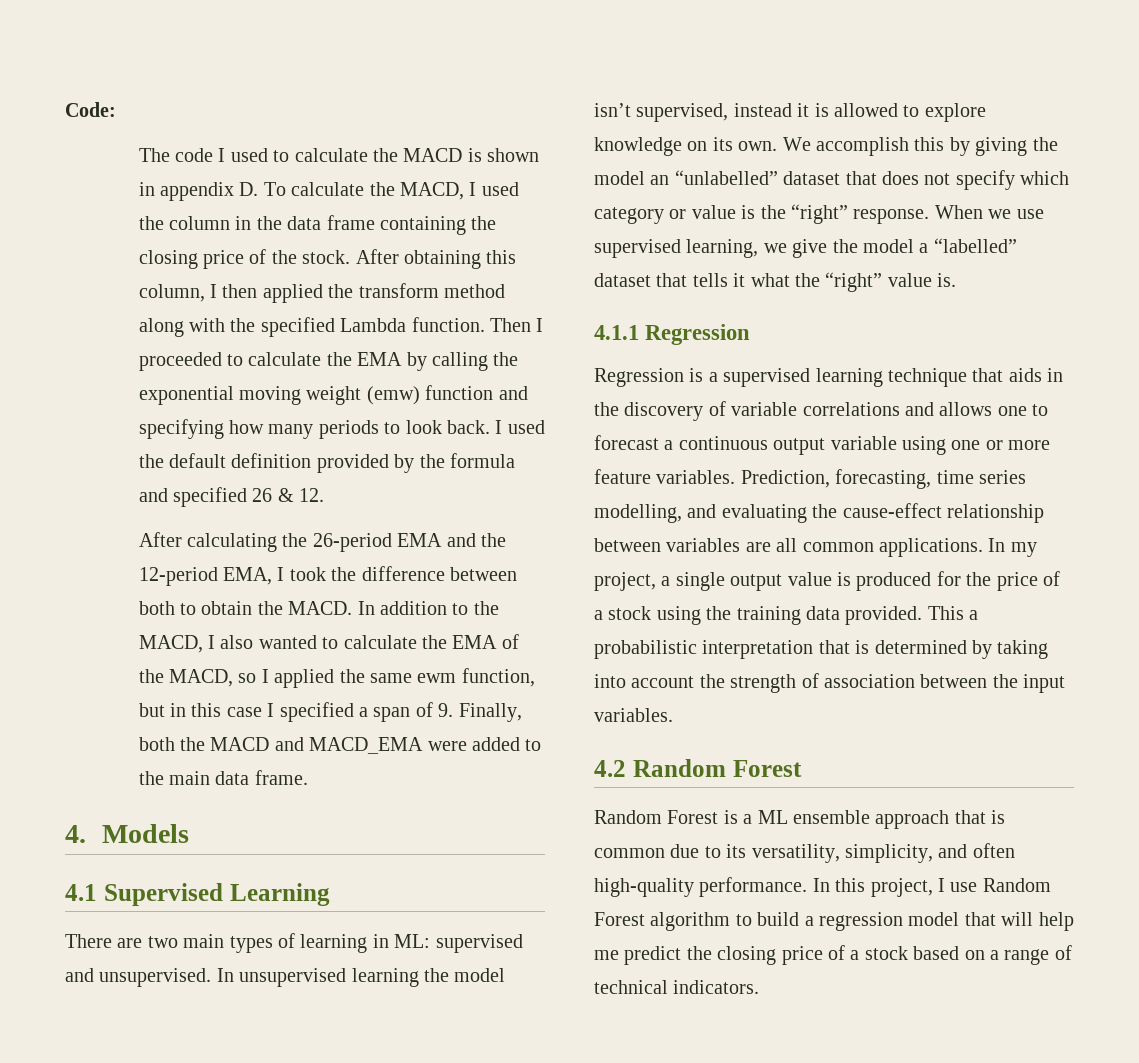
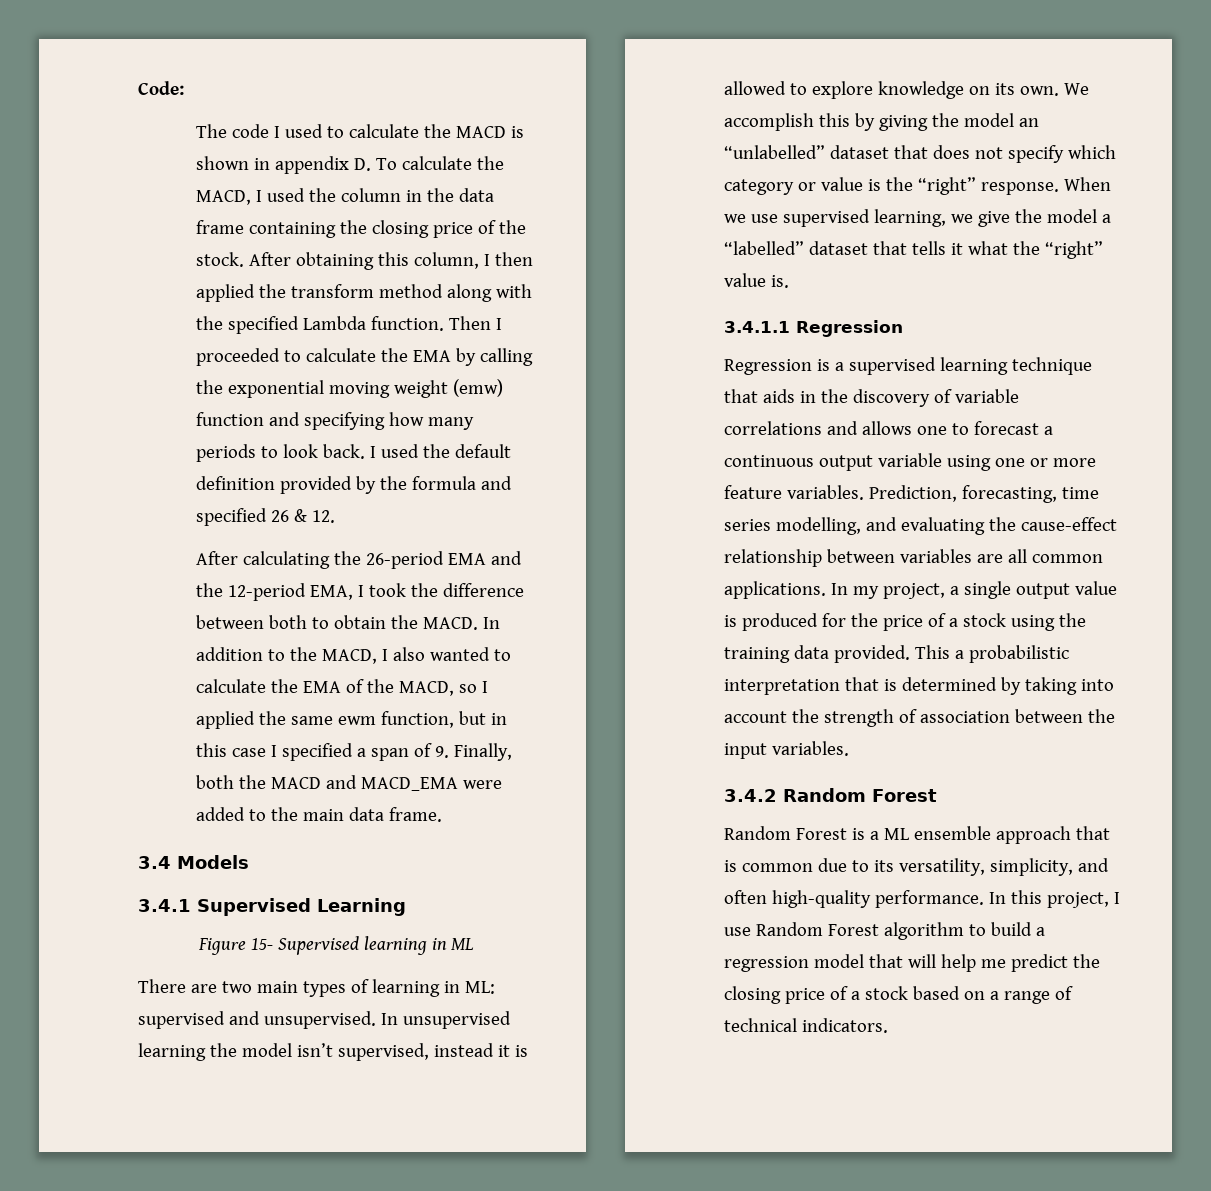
- 4. Models
+ 3.4 Models
- 4.1 Supervised Learning
+ 3.4.1 Supervised Learning
+ Figure 15- Supervised learning in ML
- 4.1.1 Regression
+ 3.4.1.1 Regression
- 4.2 Random Forest
+ 3.4.2 Random Forest

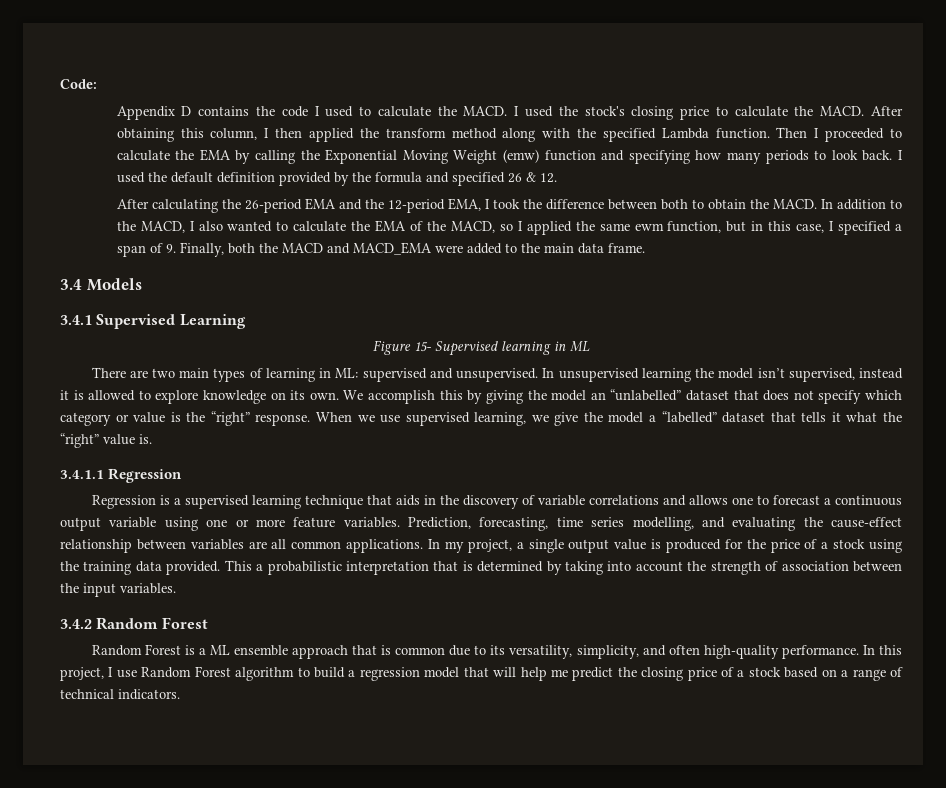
- The code I used to calculate the MACD is shown in appendix D. To calculate the MACD, I used the column in the data frame containing the closing price of the stock.
+ Appendix D contains the code I used to calculate the MACD. I used the stock's closing price to calculate the MACD.
- Then I proceeded to calculate the EMA by calling the exponential moving weight (emw) function and specifying how many periods to look back.
+ Then I proceeded to calculate the EMA by calling the Exponential Moving Weight (emw) function and specifying how many periods to look back.
- In addition to the MACD, I also wanted to calculate the EMA of the MACD, so I applied the same ewm function, but in this case I specified a span of 9. Finally, both the MACD and MACD_EMA were added to the main data frame.
+ In addition to the MACD, I also wanted to calculate the EMA of the MACD, so I applied the same ewm function, but in this case, I specified a span of 9. Finally, both the MACD and MACD_EMA were added to the main data frame.

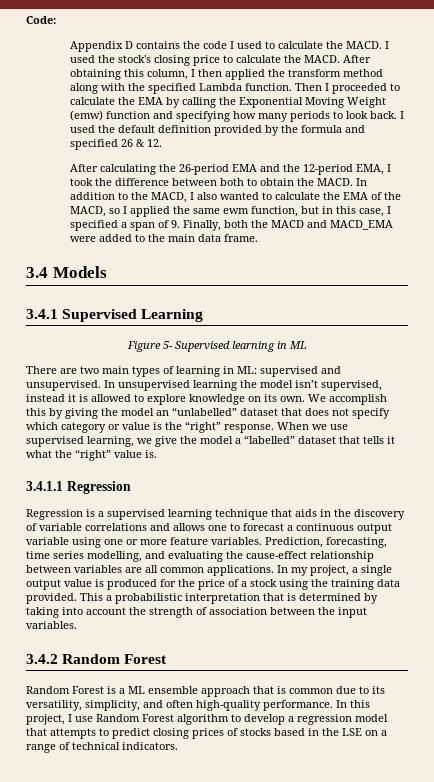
- Figure 15- Supervised learning in ML
+ Figure 5- Supervised learning in ML
- In this project, I use Random Forest algorithm to build a regression model that will help me predict the closing price of a stock based on a range of technical indicators.
+ In this project, I use Random Forest algorithm to develop a regression model that attempts to predict closing prices of stocks based in the LSE on a range of technical indicators.

